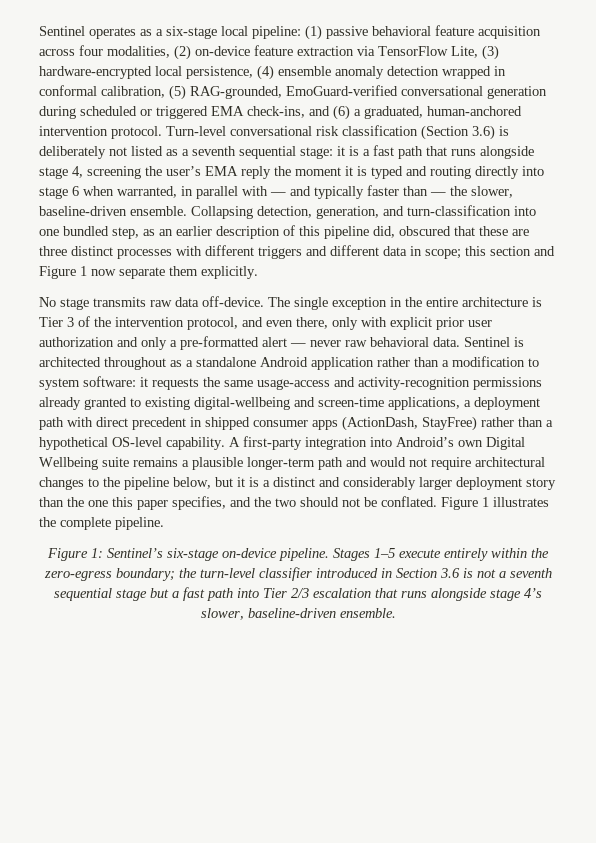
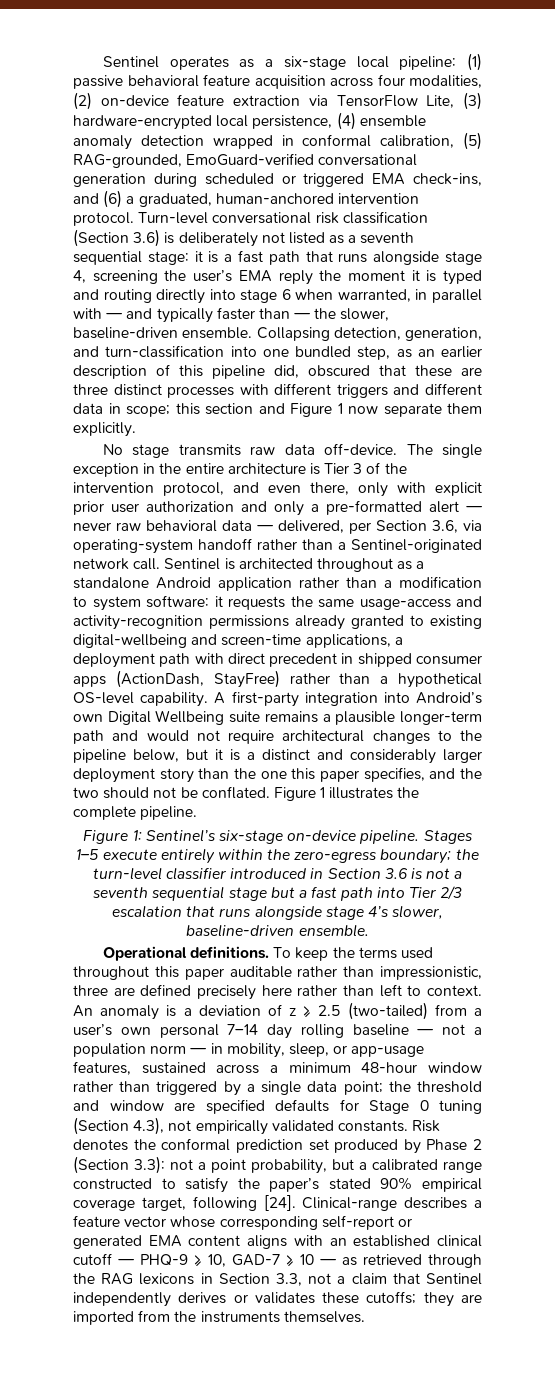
- The single exception in the entire architecture is Tier 3 of the intervention protocol, and even there, only with explicit prior user authorization and only a pre-formatted alert — never raw behavioral data.
+ The single exception in the entire architecture is Tier 3 of the intervention protocol, and even there, only with explicit prior user authorization and only a pre-formatted alert — never raw behavioral data — delivered, per Section 3.6, via operating-system handoff rather than a Sentinel-originated network call.
+ Operational definitions. To keep the terms used throughout this paper auditable rather than impressionistic, three are defined precisely here rather than left to context. An anomaly is a deviation of z ≥ 2.5 (two-tailed) from a user’s own personal 7–14 day rolling baseline — not a population norm — in mobility, sleep, or app-usage features, sustained across a minimum 48-hour window rather than triggered by a single data point; the threshold and window are specified defaults for Stage 0 tuning (Section 4.3), not empirically validated constants. Risk denotes the conformal prediction set produced by Phase 2 (Section 3.3): not a point probability, but a calibrated range constructed to satisfy the paper’s stated 90% empirical coverage target, following [24]. Clinical-range describes a feature vector whose corresponding self-report or generated EMA content aligns with an established clinical cutoff — PHQ-9 ≥ 10, GAD-7 ≥ 10 — as retrieved through the RAG lexicons in Section 3.3, not a claim that Sentinel independently derives or validates these cutoffs; they are imported from the instruments themselves.

